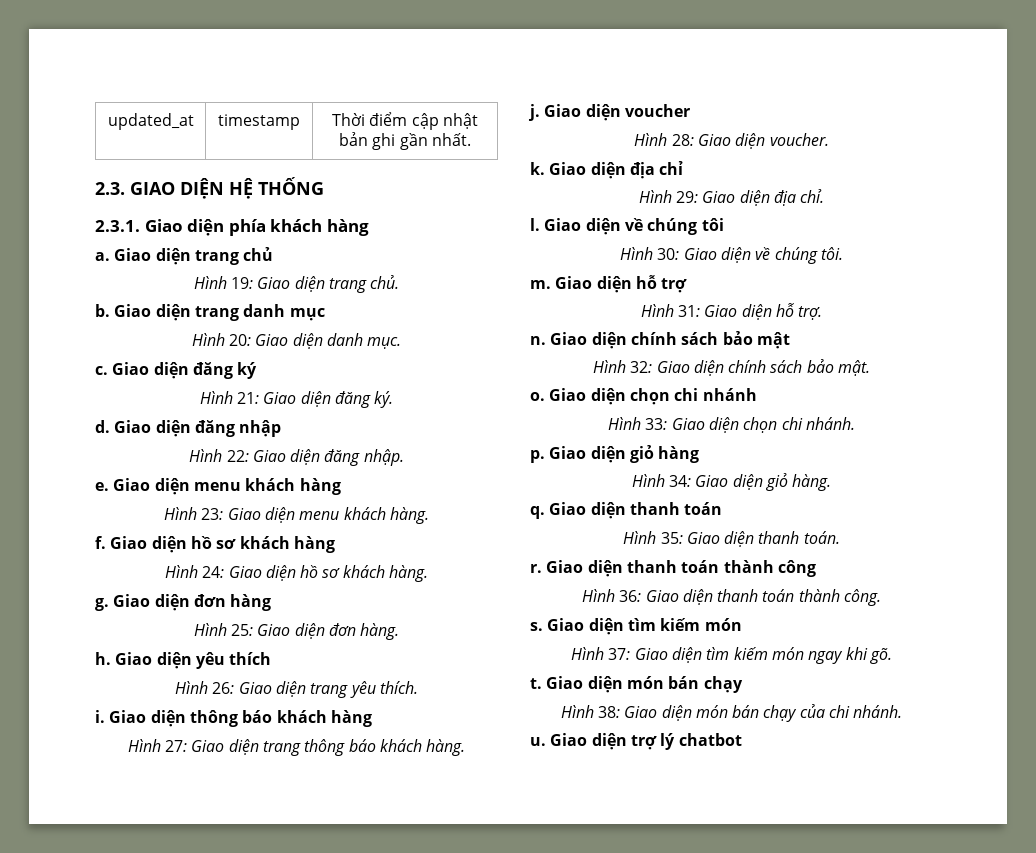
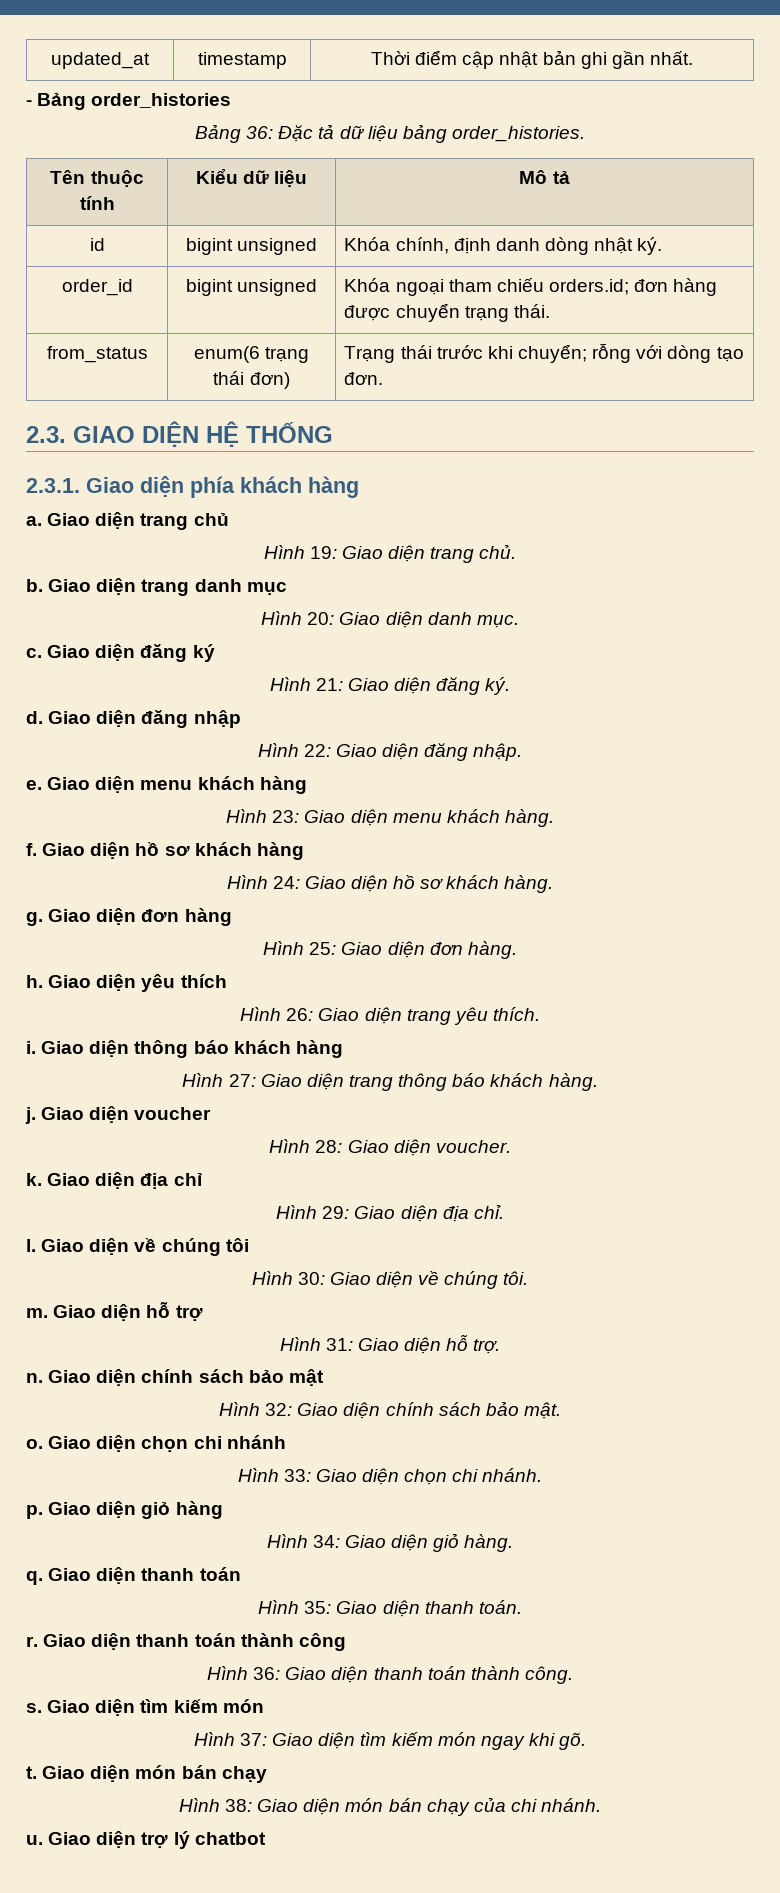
+ - Bảng order_histories
+ Bảng 36: Đặc tả dữ liệu bảng order_histories.
+ Tên thuộc tính | Kiểu dữ liệu | Mô tả
+ id | bigint unsigned | Khóa chính, định danh dòng nhật ký.
+ order_id | bigint unsigned | Khóa ngoại tham chiếu orders.id; đơn hàng được chuyển trạng thái.
+ from_status | enum(6 trạng thái đơn) | Trạng thái trước khi chuyển; rỗng với dòng tạo đơn.

